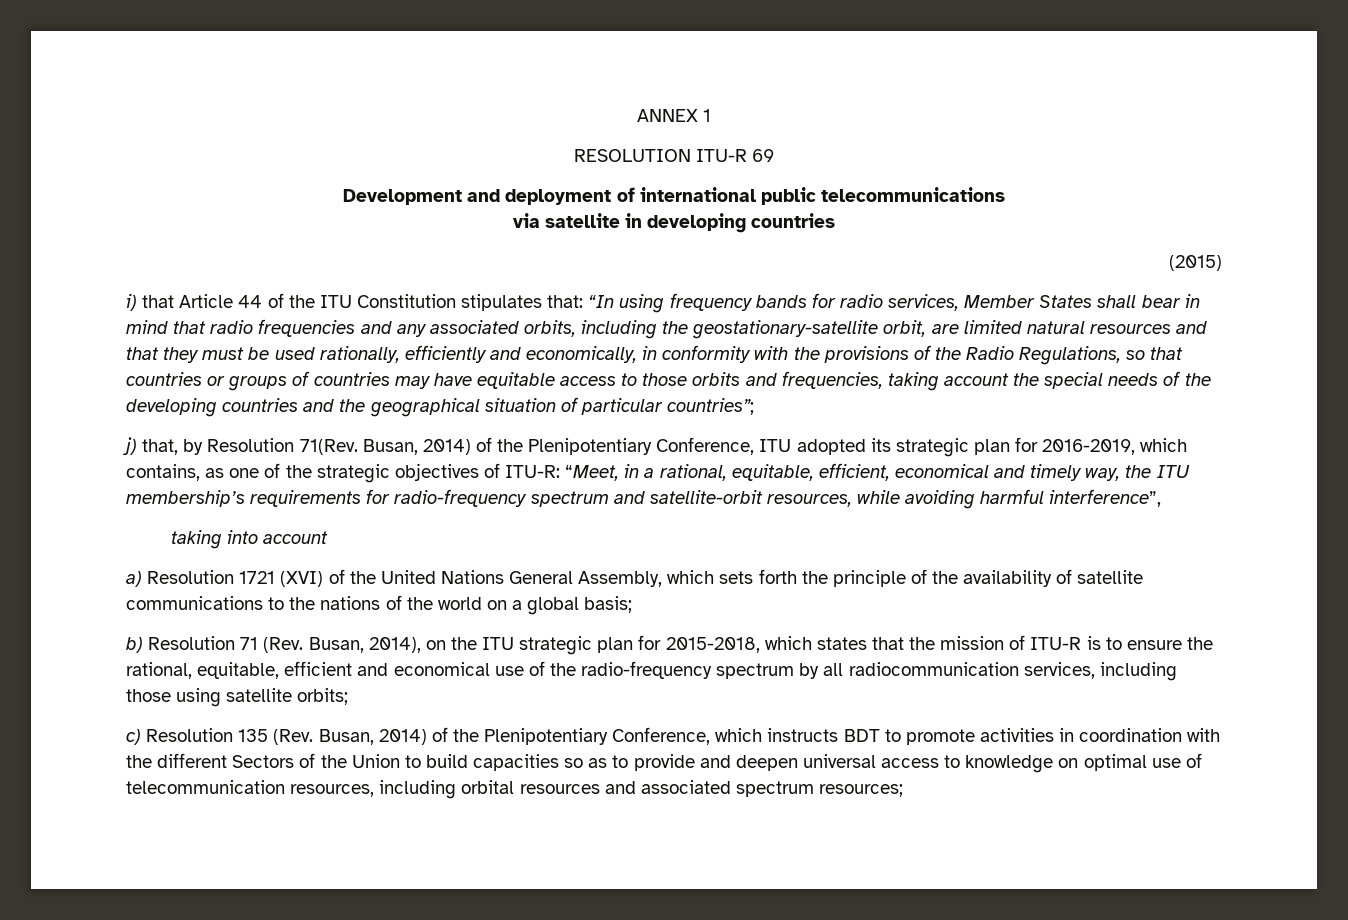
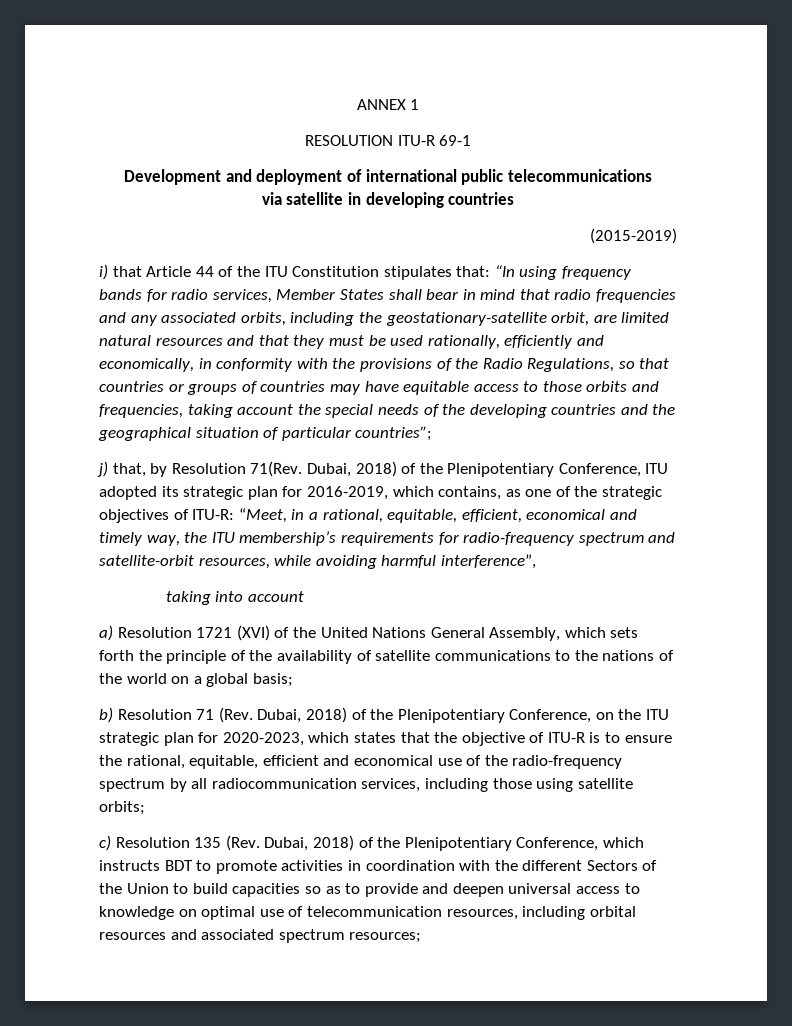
- RESOLUTION ITU-R 69
+ RESOLUTION ITU-R 69-1
- (2015)
+ (2015-2019)
- Busan, 2014) of the Plenipotentiary Conference, ITU adopted its strategic plan for 2016-2019, which contains, as one of the strategic objectives of ITU-R: “Meet, in a rational, equitable, efficient, economical and timely way, the ITU membership’s requirements for radio-frequency spectrum and satellite-orbit resources, while avoiding harmful interference”,
+ Dubai, 2018) of the Plenipotentiary Conference, ITU adopted its strategic plan for 2016-2019, which contains, as one of the strategic objectives of ITU-R: “Meet, in a rational, equitable, efficient, economical and timely way, the ITU membership’s requirements for radio-frequency spectrum and satellite-orbit resources, while avoiding harmful interference”,
- b) Resolution 71 (Rev. Busan, 2014), on the ITU strategic plan for 2015-2018, which states that the mission of ITU-R is to ensure the rational, equitable, efficient and economical use of the radio-frequency spectrum by all radiocommunication services, including those using satellite orbits;
+ b) Resolution 71 (Rev. Dubai, 2018) of the Plenipotentiary Conference, on the ITU strategic plan for 2020-2023, which states that the objective of ITU-R is to ensure the rational, equitable, efficient and economical use of the radio-frequency spectrum by all radiocommunication services, including those using satellite orbits;
- c) Resolution 135 (Rev. Busan, 2014) of the Plenipotentiary Conference, which instructs BDT to promote activities in coordination with the different Sectors of the Union to build capacities so as to provide and deepen universal access to knowledge on optimal use of telecommunication resources, including orbital resources and associated spectrum resources;
+ c) Resolution 135 (Rev. Dubai, 2018) of the Plenipotentiary Conference, which instructs BDT to promote activities in coordination with the different Sectors of the Union to build capacities so as to provide and deepen universal access to knowledge on optimal use of telecommunication resources, including orbital resources and associated spectrum resources;

